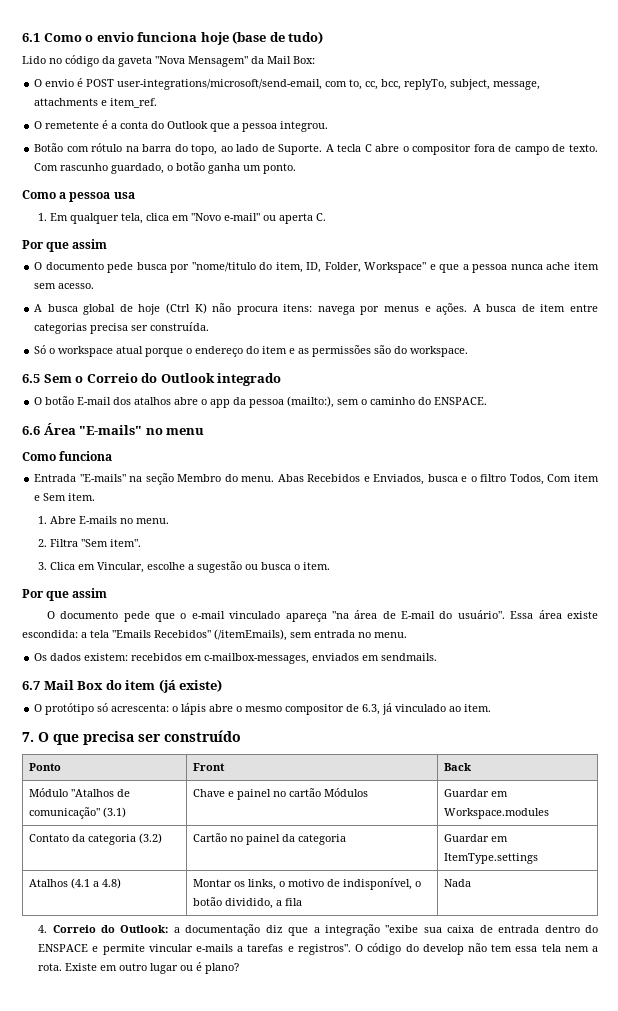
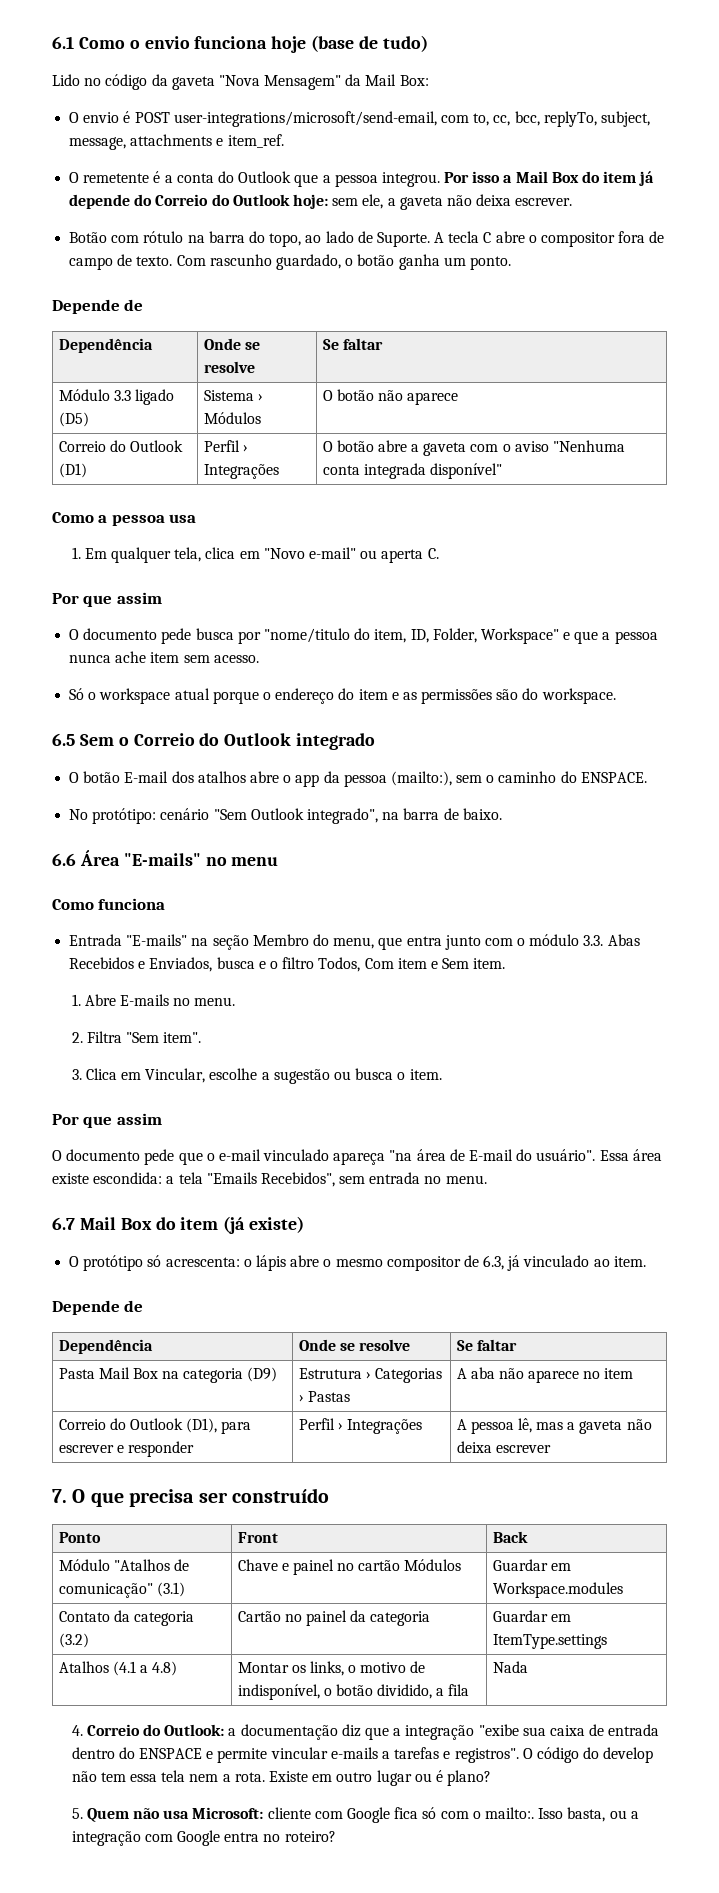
+ Por isso a Mail Box do item já depende do Correio do Outlook hoje: sem ele, a gaveta não deixa escrever.
  Com rascunho guardado, o botão ganha um ponto.
+ Depende de
+ Dependência | Onde se resolve | Se faltar
+ Módulo 3.3 ligado (D5) | Sistema › Módulos | O botão não aparece
+ Correio do Outlook (D1) | Perfil › Integrações | O botão abre a gaveta com o aviso "Nenhuma conta integrada disponível"
- A busca global de hoje (Ctrl K) não procura itens: navega por menus e ações. A busca de item entre categorias precisa ser construída.
+ No protótipo: cenário "Sem Outlook integrado", na barra de baixo.
- Entrada "E-mails" na seção Membro do menu. Abas Recebidos e Enviados, busca e o filtro Todos, Com item e Sem item.
+ Entrada "E-mails" na seção Membro do menu, que entra junto com o módulo 3.3. Abas Recebidos e Enviados, busca e o filtro Todos, Com item e Sem item.
- Essa área existe escondida: a tela "Emails Recebidos" (/itemEmails), sem entrada no menu.
+ Essa área existe escondida: a tela "Emails Recebidos", sem entrada no menu.
- Os dados existem: recebidos em c-mailbox-messages, enviados em sendmails.
  O protótipo só acrescenta: o lápis abre o mesmo compositor de 6.3, já vinculado ao item.
+ Depende de
+ Dependência | Onde se resolve | Se faltar
+ Pasta Mail Box na categoria (D9) | Estrutura › Categorias › Pastas | A aba não aparece no item
+ Correio do Outlook (D1), para escrever e responder | Perfil › Integrações | A pessoa lê, mas a gaveta não deixa escrever
+ 5. Quem não usa Microsoft: cliente com Google fica só com o mailto:. Isso basta, ou a integração com Google entra no roteiro?

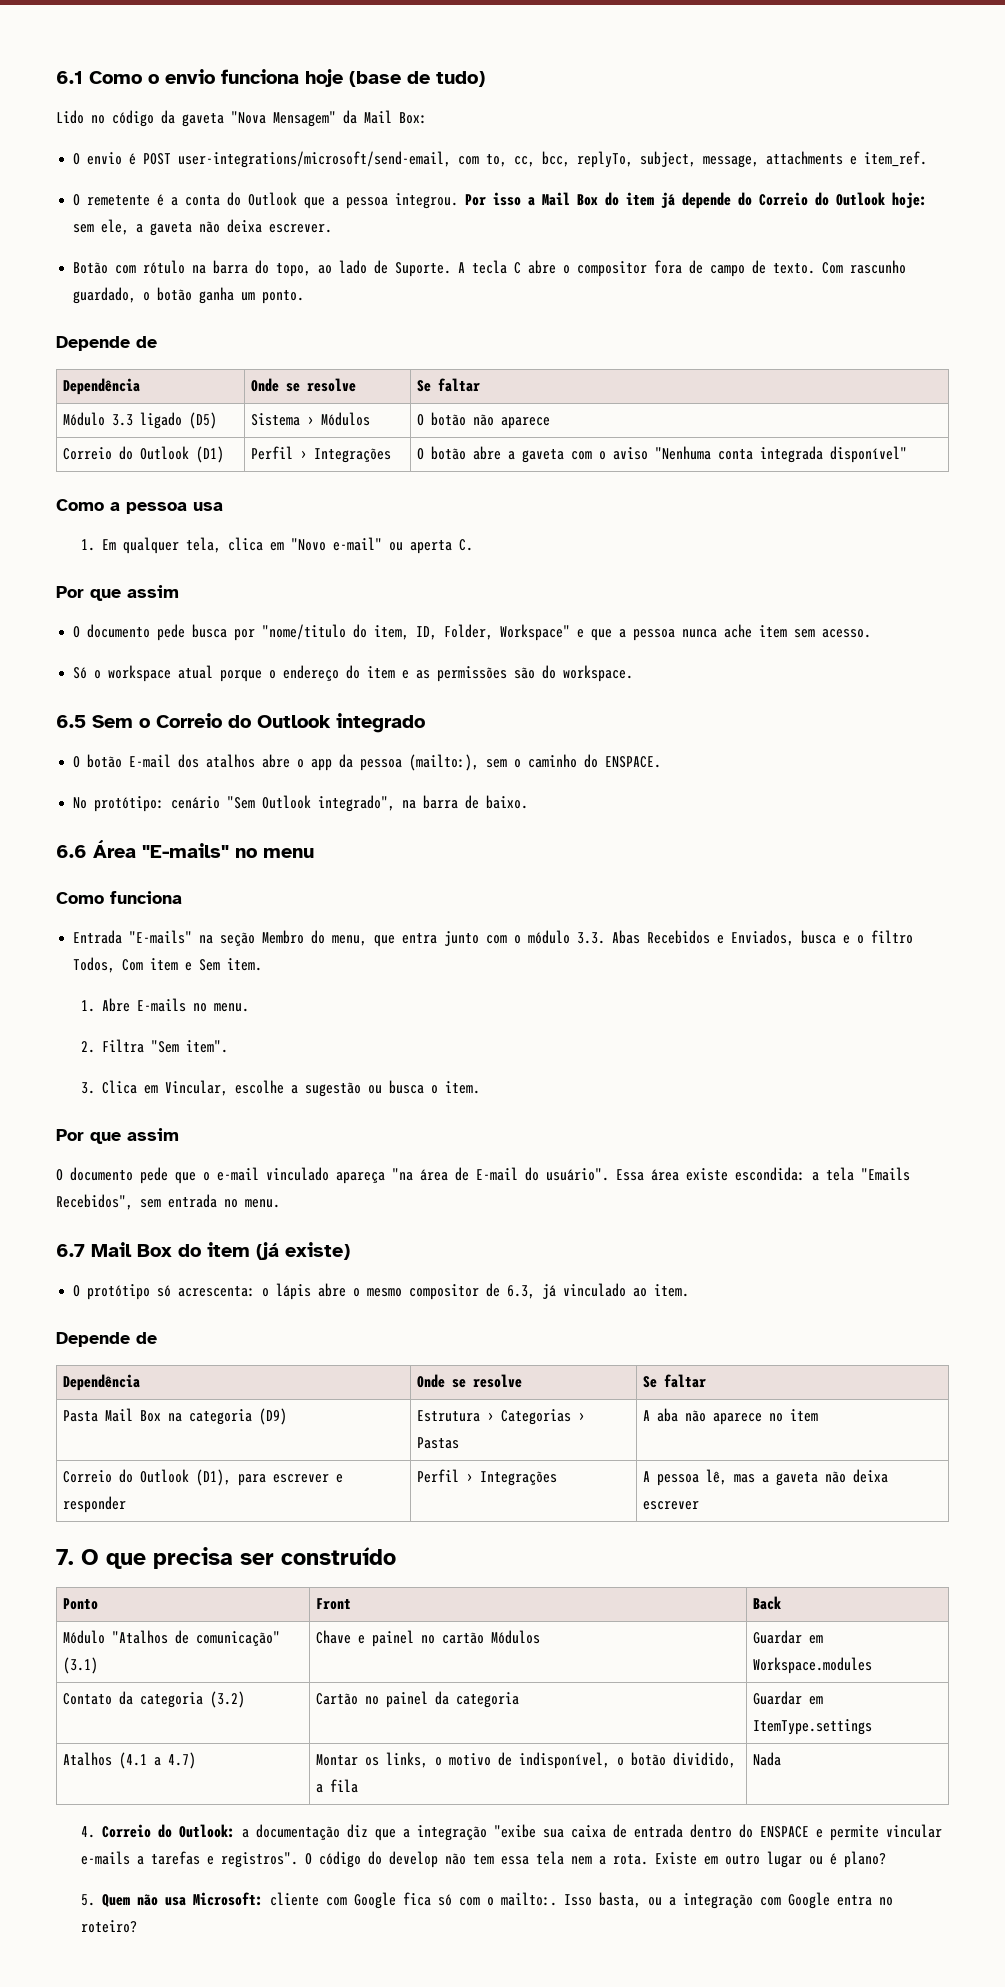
- Atalhos (4.1 a 4.8) | Montar os links, o motivo de indisponível, o botão dividido, a fila | Nada
+ Atalhos (4.1 a 4.7) | Montar os links, o motivo de indisponível, o botão dividido, a fila | Nada

